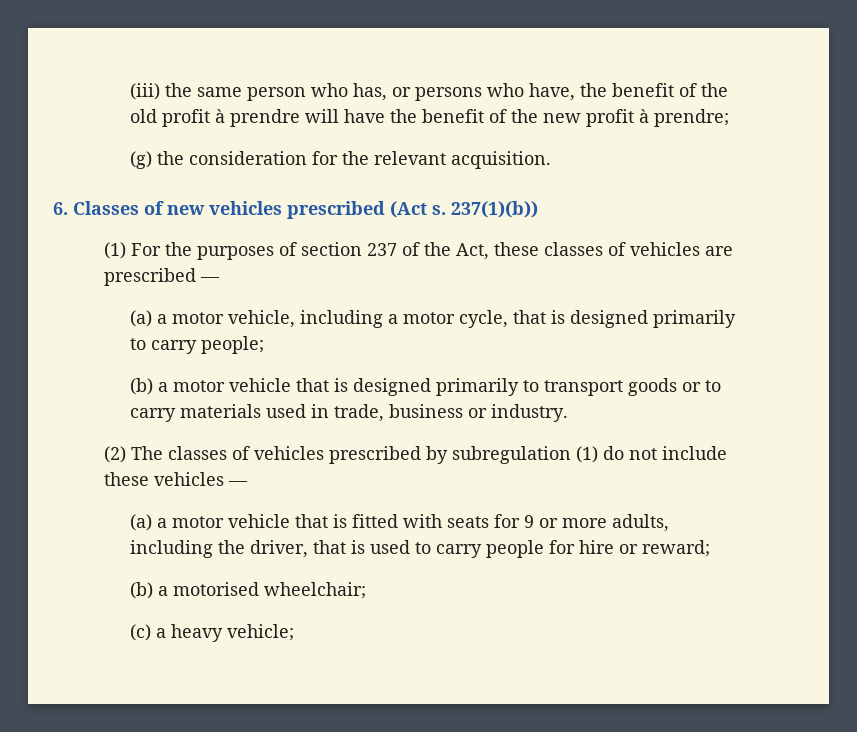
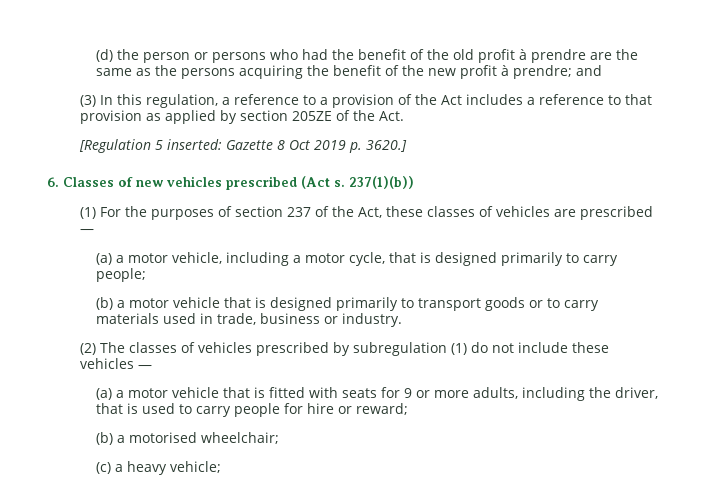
- (iii) the same person who has, or persons who have, the benefit of the old profit à prendre will have the benefit of the new profit à prendre;
- (g) the consideration for the relevant acquisition.
+ (d) the person or persons who had the benefit of the old profit à prendre are the same as the persons acquiring the benefit of the new profit à prendre; and
+ (3) In this regulation, a reference to a provision of the Act includes a reference to that provision as applied by section 205ZE of the Act.
+ [Regulation 5 inserted: Gazette 8 Oct 2019 p. 3620.]

